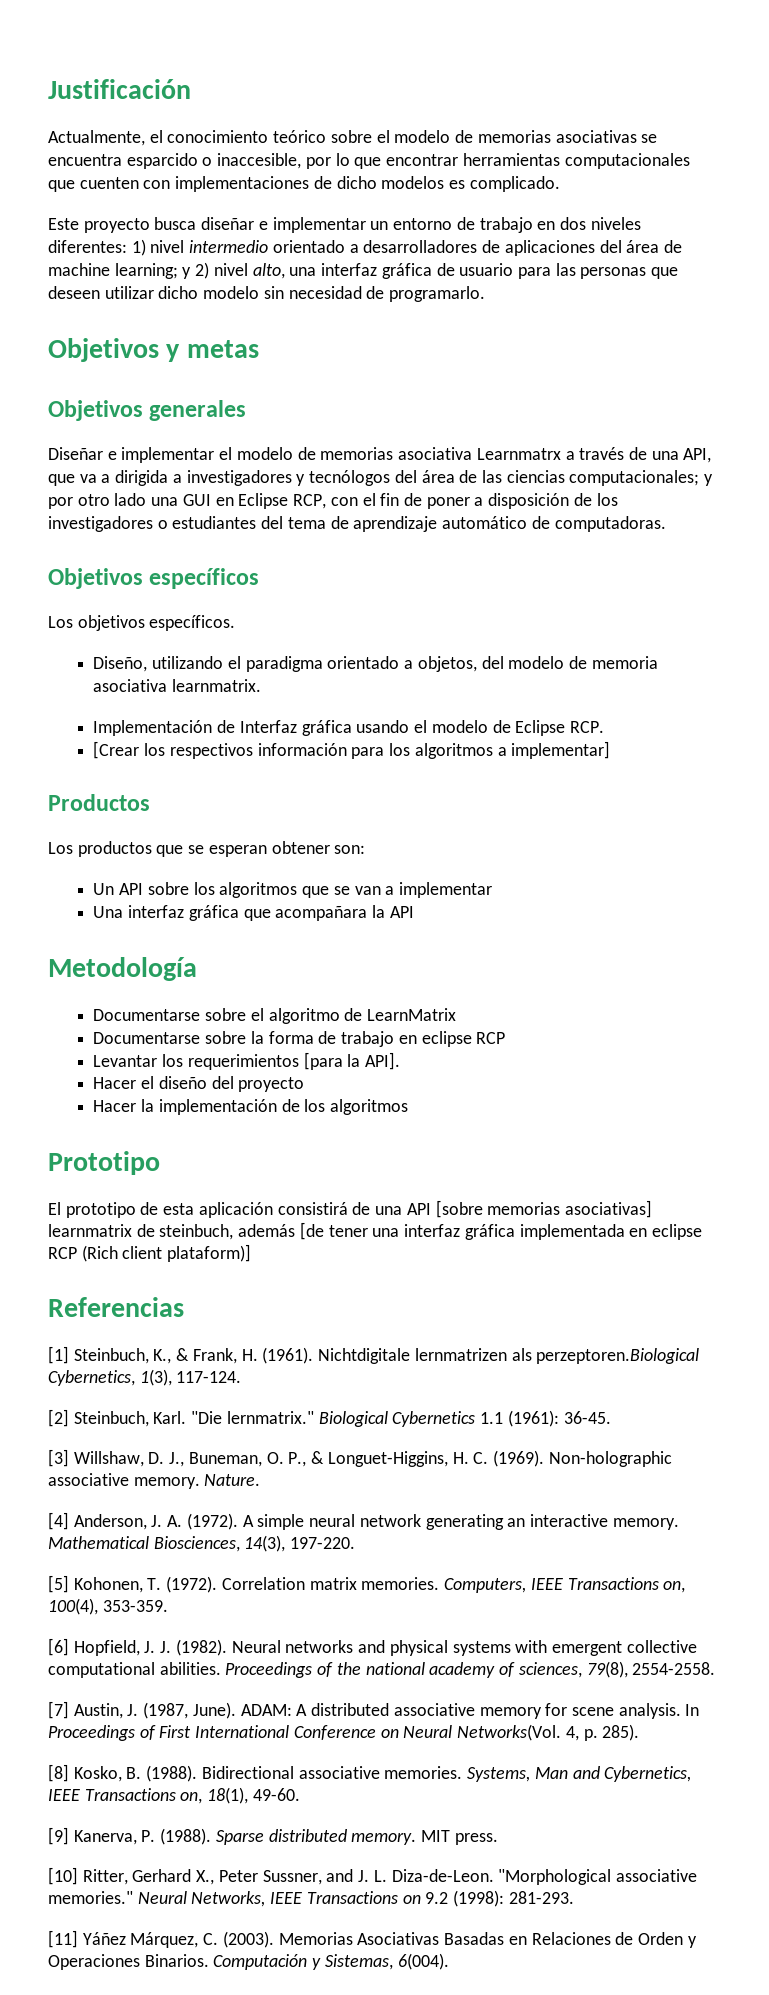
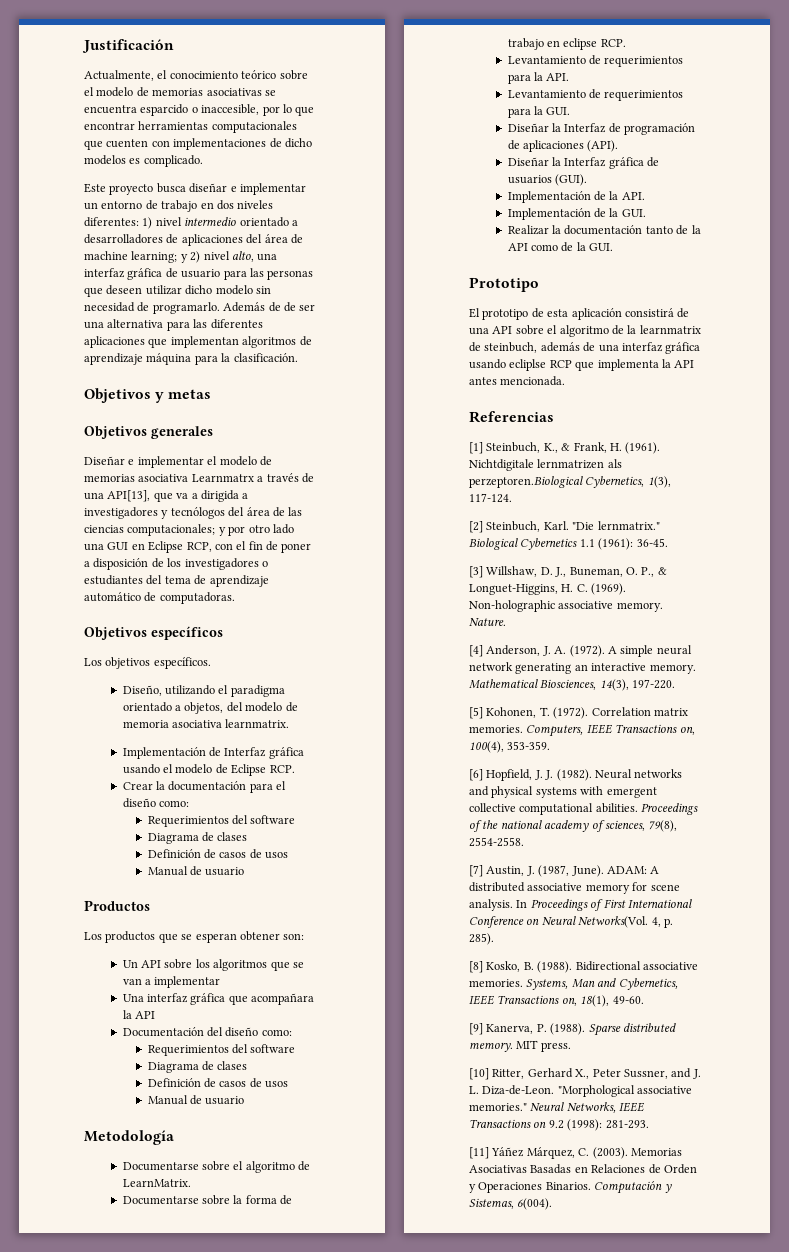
+ Además de de ser una alternativa para las diferentes aplicaciones que implementan algoritmos de aprendizaje máquina para la clasificación.
- Diseñar e implementar el modelo de memorias asociativa Learnmatrx a través de una API, que va a dirigida a investigadores y tecnólogos del área de las ciencias computacionales; y por otro lado una GUI en Eclipse RCP, con el fin de poner a disposición de los investigadores o estudiantes del tema de aprendizaje automático de computadoras.
+ Diseñar e implementar el modelo de memorias asociativa Learnmatrx a través de una API[13], que va a dirigida a investigadores y tecnólogos del área de las ciencias computacionales; y por otro lado una GUI en Eclipse RCP, con el fin de poner a disposición de los investigadores o estudiantes del tema de aprendizaje automático de computadoras.
- [Crear los respectivos información para los algoritmos a implementar]
+ Crear la documentación para el diseño como:
+ Requerimientos del software
+ Diagrama de clases
+ Definición de casos de usos
+ Manual de usuario
+ Documentación del diseño como:
+ Requerimientos del software
+ Diagrama de clases
+ Definición de casos de usos
+ Manual de usuario
- Documentarse sobre el algoritmo de LearnMatrix
+ Documentarse sobre el algoritmo de LearnMatrix.
- Documentarse sobre la forma de trabajo en eclipse RCP
- Levantar los requerimientos [para la API].
- Hacer el diseño del proyecto
- Hacer la implementación de los algoritmos
+ Documentarse sobre la forma de trabajo en eclipse RCP.
+ Levantamiento de requerimientos para la API.
+ Levantamiento de requerimientos para la GUI.
+ Diseñar la Interfaz de programación de aplicaciones (API).
+ Diseñar la Interfaz gráfica de usuarios (GUI).
+ Implementación de la API.
+ Implementación de la GUI.
+ Realizar la documentación tanto de la API como de la GUI.
- El prototipo de esta aplicación consistirá de una API [sobre memorias asociativas] learnmatrix de steinbuch, además [de tener una interfaz gráfica implementada en eclipse RCP (Rich client plataform)]
+ El prototipo de esta aplicación consistirá de una API sobre el algoritmo de la learnmatrix de steinbuch, además de una interfaz gráfica usando ecliplse RCP que implementa la API antes mencionada.

